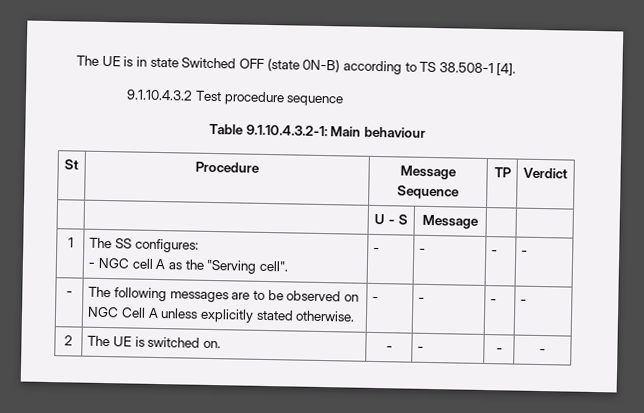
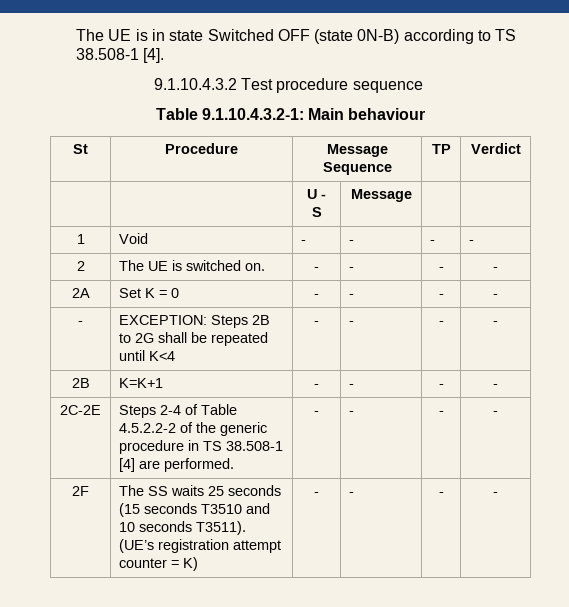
- 1 | The SS configures:
- - NGC cell A as the "Serving cell". | - | - | - | -
- - | The following messages are to be observed on NGC Cell A unless explicitly stated otherwise. | - | - | - | -
+ 1 | Void | - | - | - | -
+ 2A | Set K = 0 | - | - | - | -
+ - | EXCEPTION: Steps 2B to 2G shall be repeated until K<4 | - | - | - | -
+ 2B | K=K+1 | - | - | - | -
+ 2C-2E | Steps 2-4 of Table 4.5.2.2-2 of the generic procedure in TS 38.508-1 [4] are performed. | - | - | - | -
+ 2F | The SS waits 25 seconds (15 seconds T3510 and 10 seconds T3511). (UE’s registration attempt counter = K) | - | - | - | -

